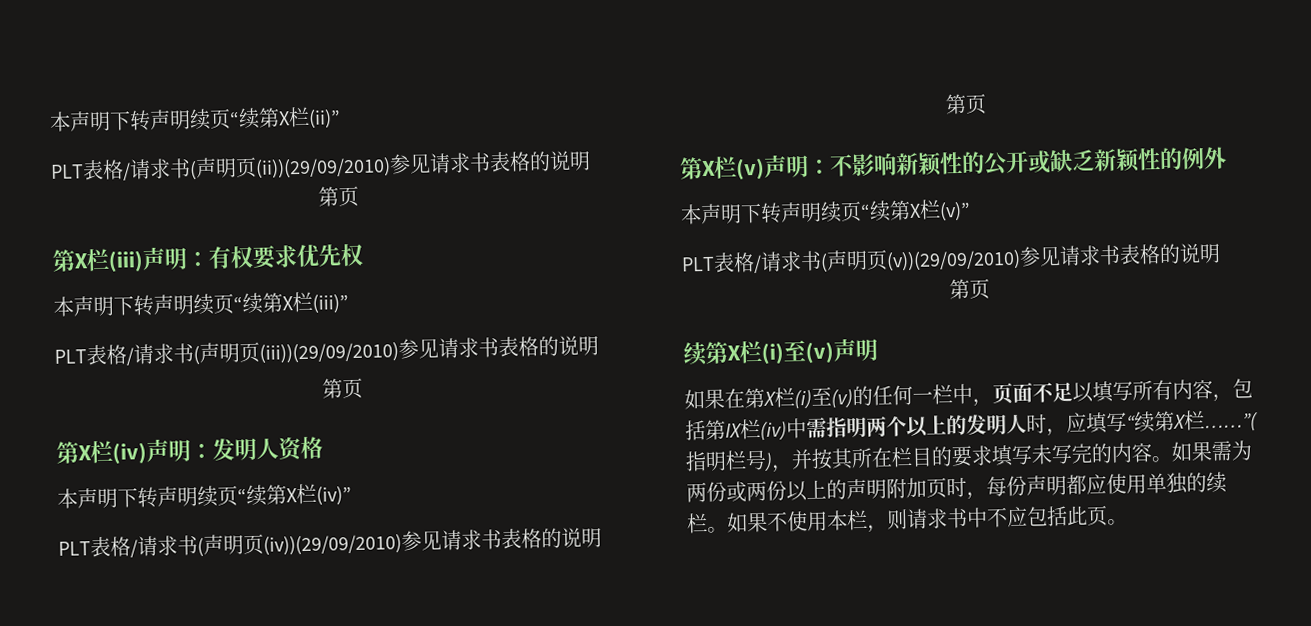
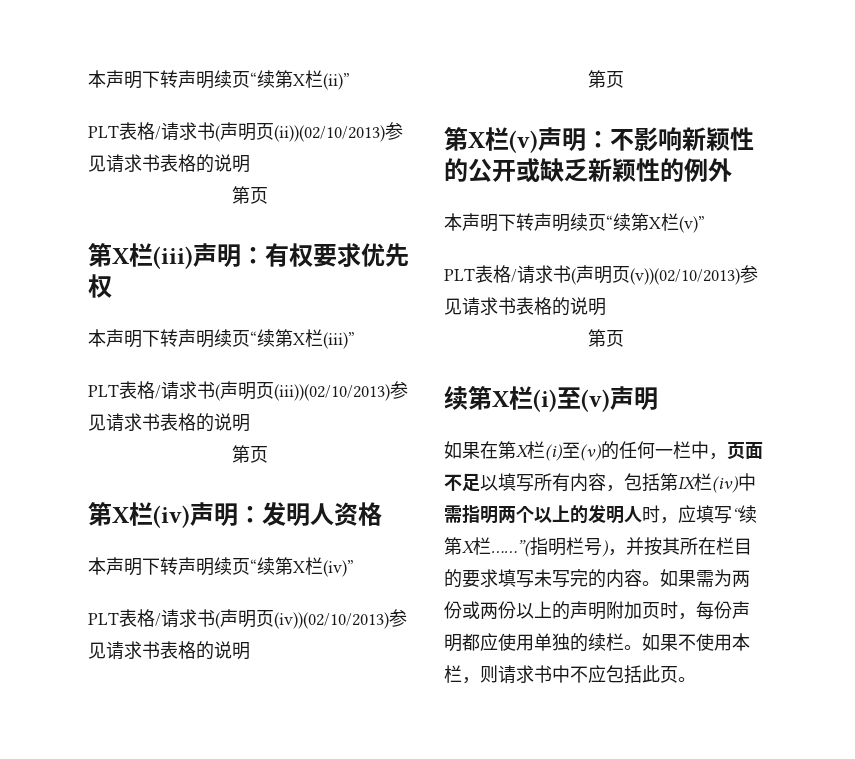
- PLT表格/请求书(声明页(ii))(29/09/2010)参见请求书表格的说明
+ PLT表格/请求书(声明页(ii))(02/10/2013)参见请求书表格的说明
- PLT表格/请求书(声明页(iii))(29/09/2010)参见请求书表格的说明
+ PLT表格/请求书(声明页(iii))(02/10/2013)参见请求书表格的说明
- PLT表格/请求书(声明页(iv))(29/09/2010)参见请求书表格的说明
+ PLT表格/请求书(声明页(iv))(02/10/2013)参见请求书表格的说明
- PLT表格/请求书(声明页(v))(29/09/2010)参见请求书表格的说明
+ PLT表格/请求书(声明页(v))(02/10/2013)参见请求书表格的说明

